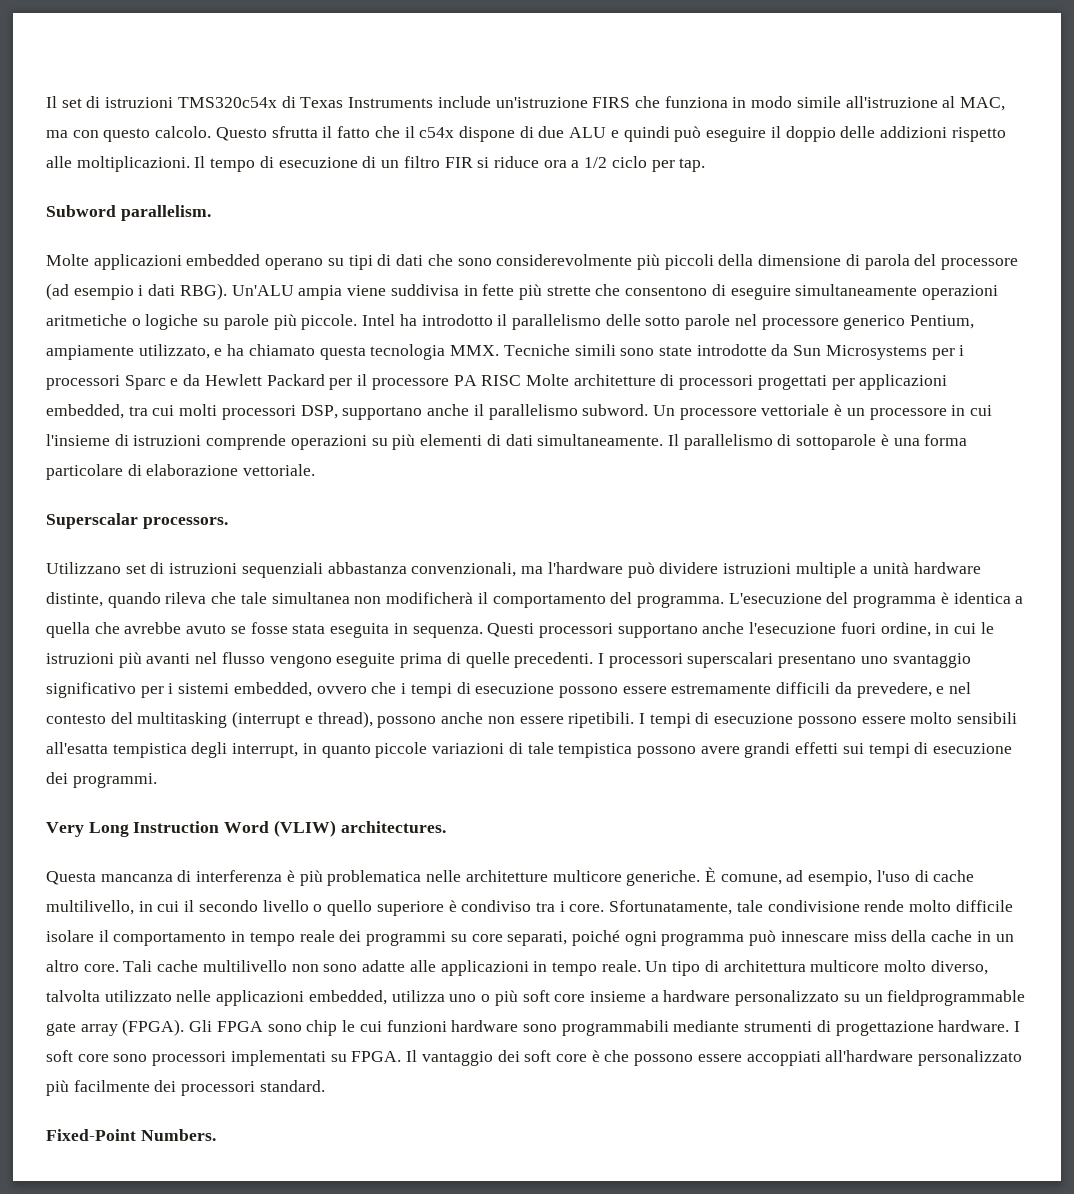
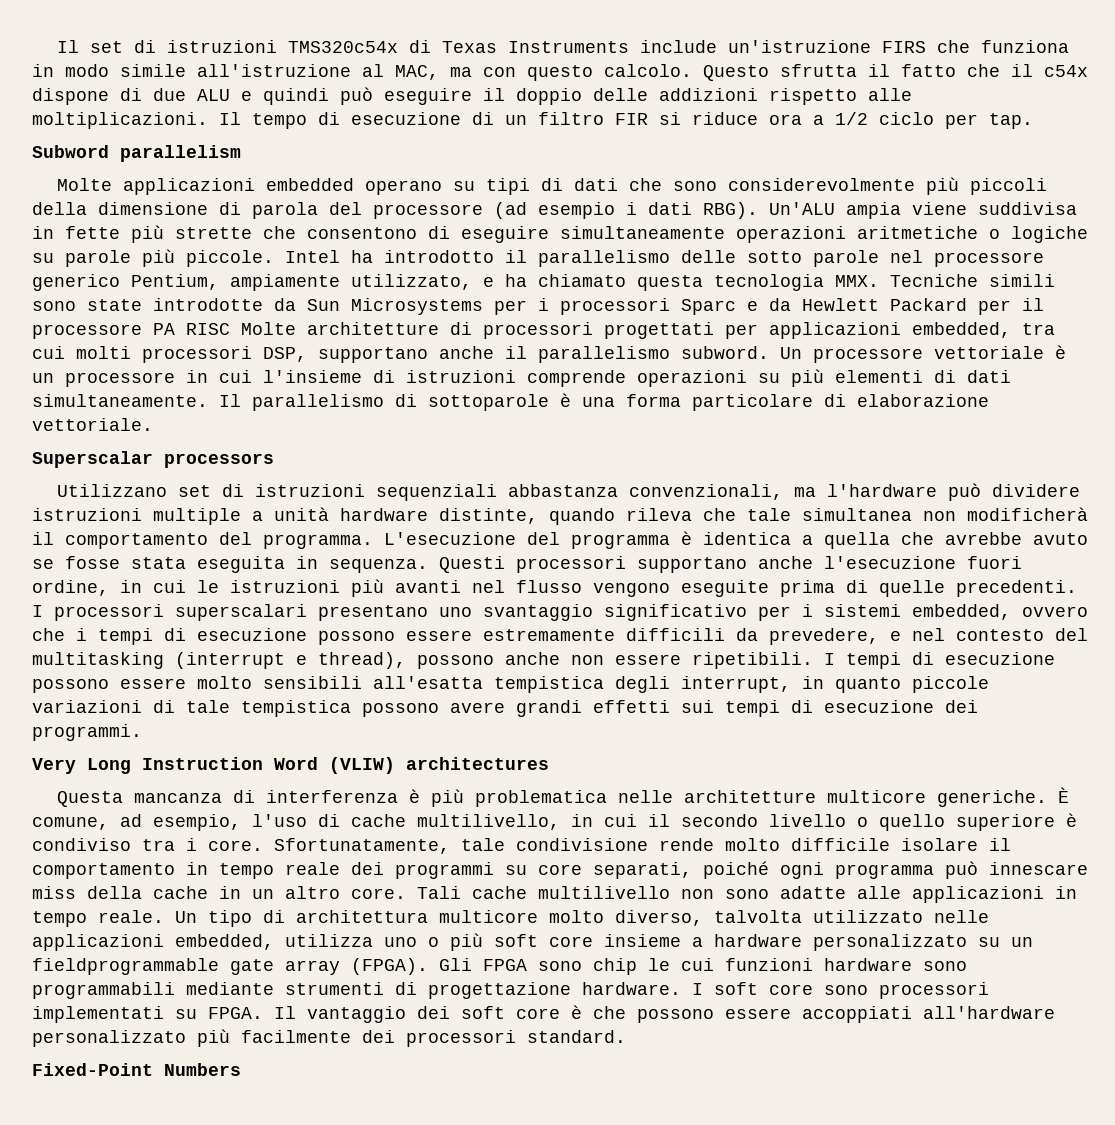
- Subword parallelism.
+ Subword parallelism
- Superscalar processors.
+ Superscalar processors
- Very Long Instruction Word (VLIW) architectures.
+ Very Long Instruction Word (VLIW) architectures
- Fixed-Point Numbers.
+ Fixed-Point Numbers

